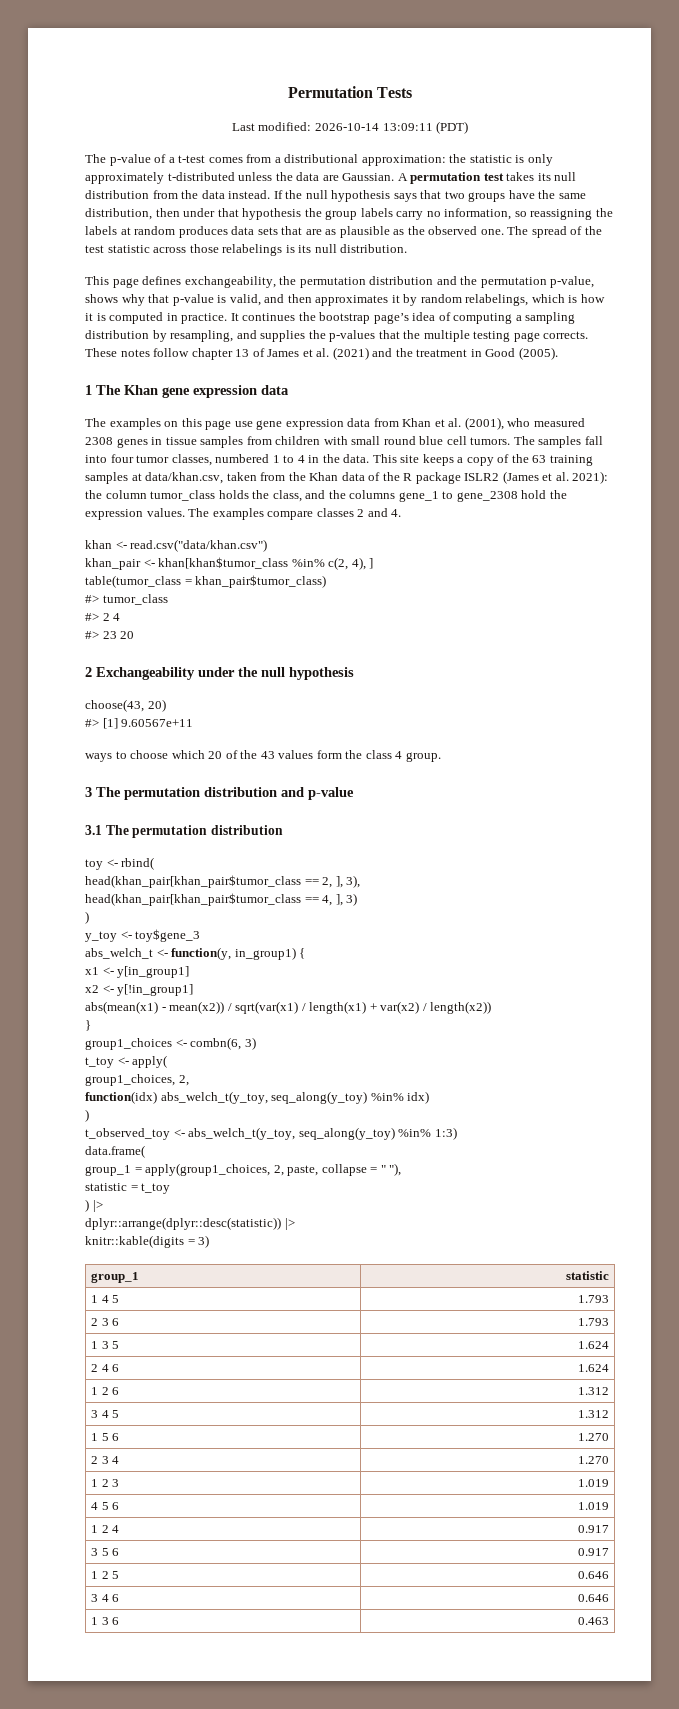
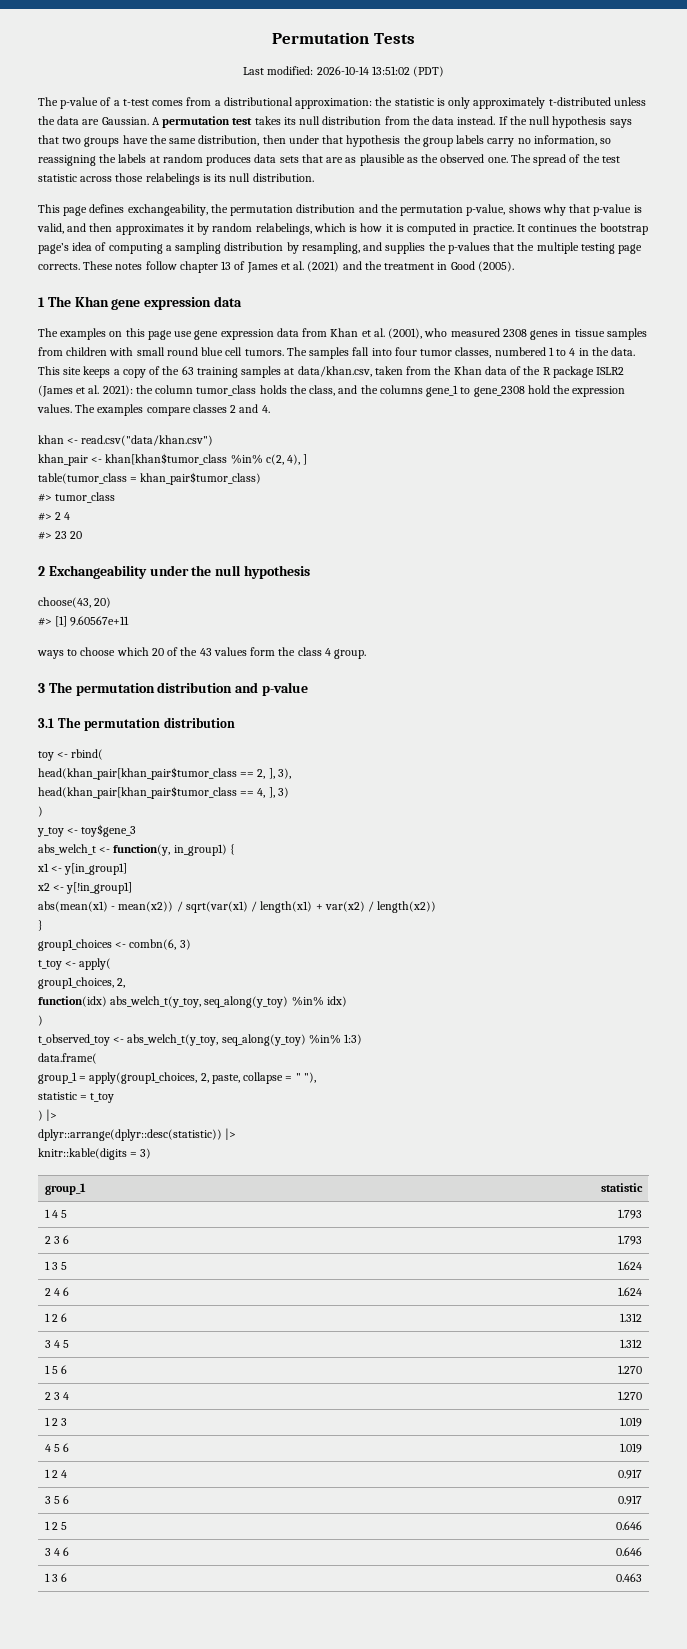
- Last modified: 2026-10-14 13:09:11 (PDT)
+ Last modified: 2026-10-14 13:51:02 (PDT)

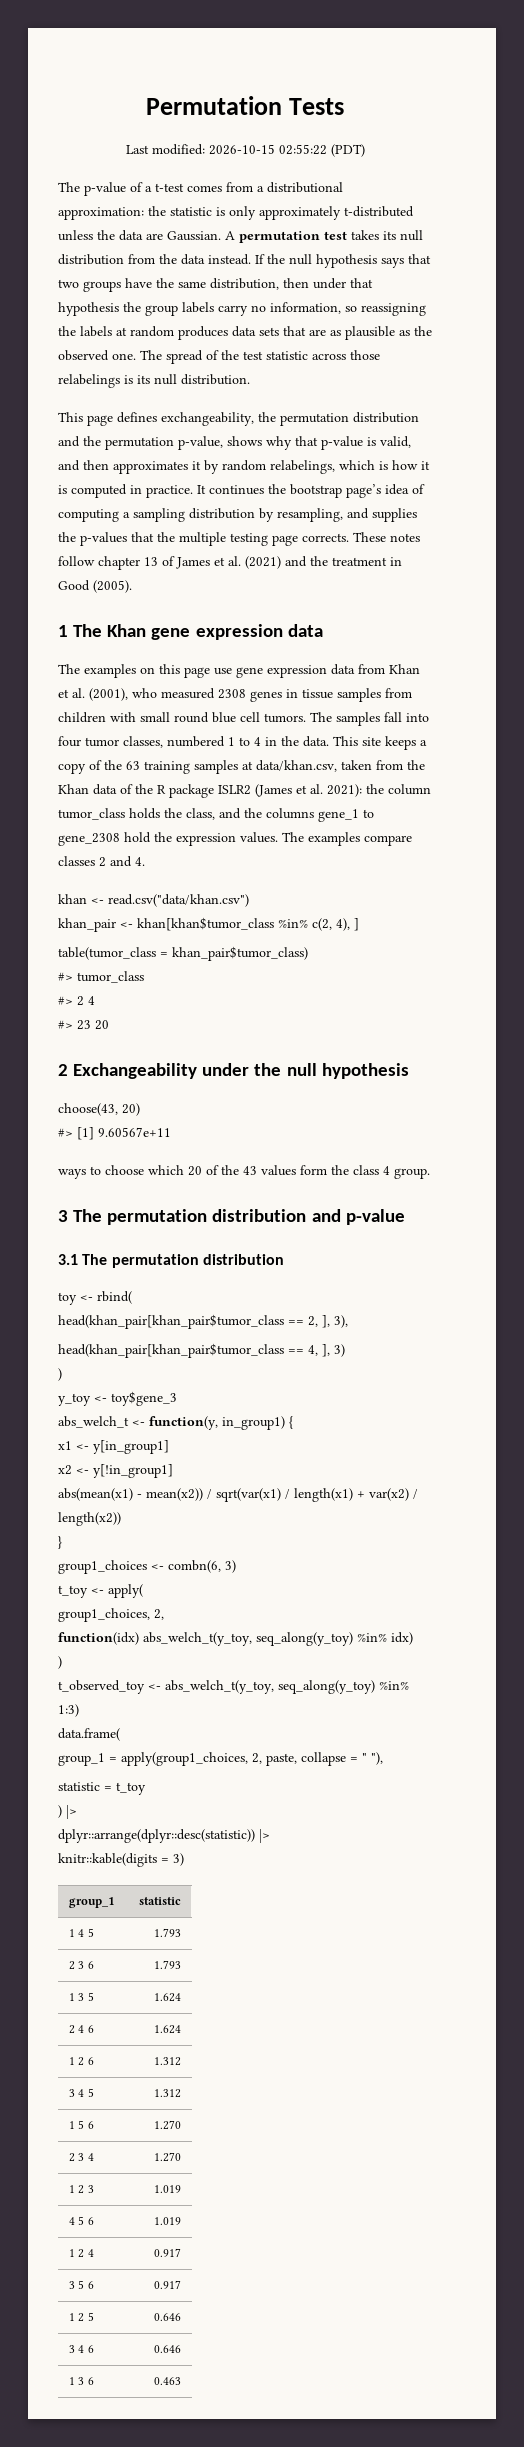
- Last modified: 2026-10-14 13:51:02 (PDT)
+ Last modified: 2026-10-15 02:55:22 (PDT)

